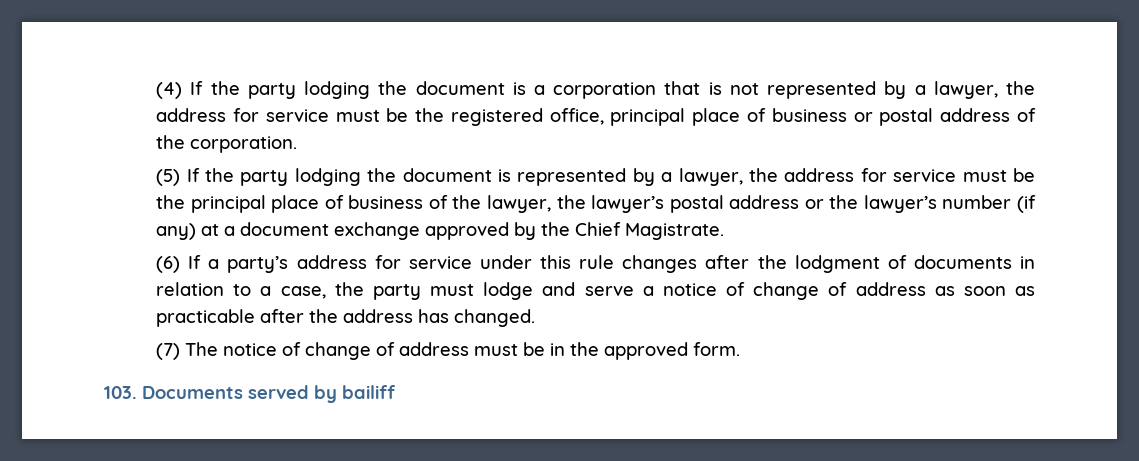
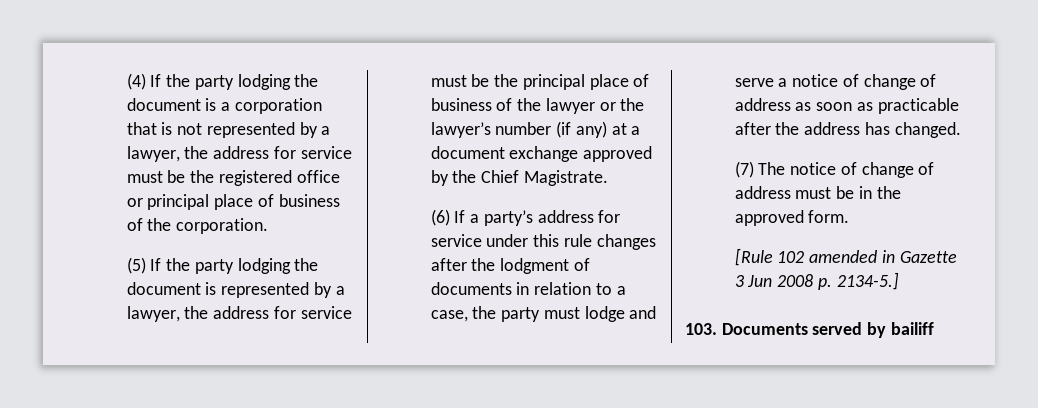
- (4) If the party lodging the document is a corporation that is not represented by a lawyer, the address for service must be the registered office, principal place of business or postal address of the corporation.
+ (4) If the party lodging the document is a corporation that is not represented by a lawyer, the address for service must be the registered office or principal place of business of the corporation.
- (5) If the party lodging the document is represented by a lawyer, the address for service must be the principal place of business of the lawyer, the lawyer’s postal address or the lawyer’s number (if any) at a document exchange approved by the Chief Magistrate.
+ (5) If the party lodging the document is represented by a lawyer, the address for service must be the principal place of business of the lawyer or the lawyer’s number (if any) at a document exchange approved by the Chief Magistrate.
+ [Rule 102 amended in Gazette 3 Jun 2008 p. 2134-5.]

